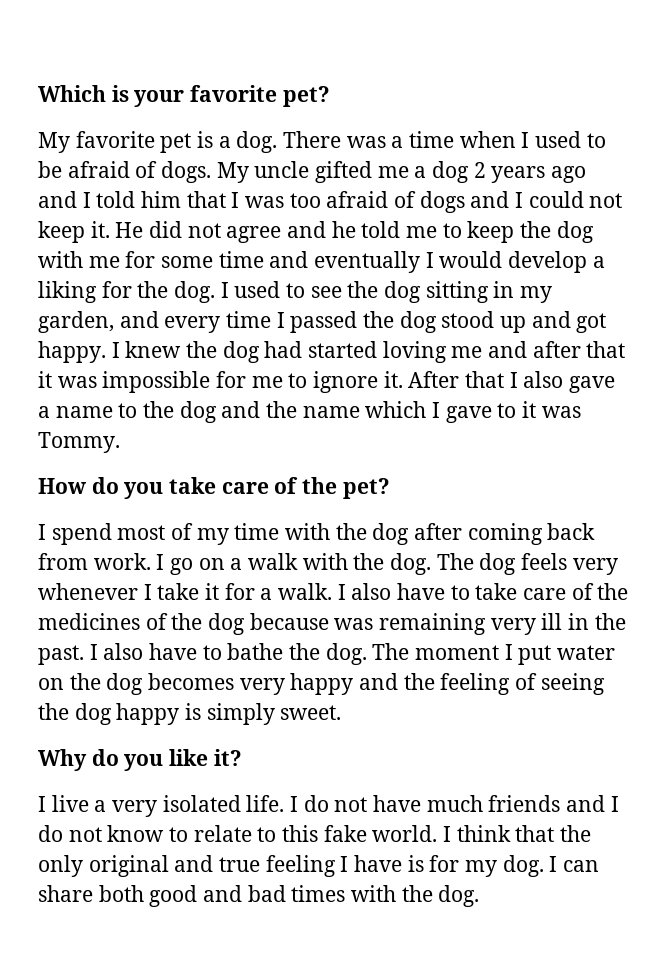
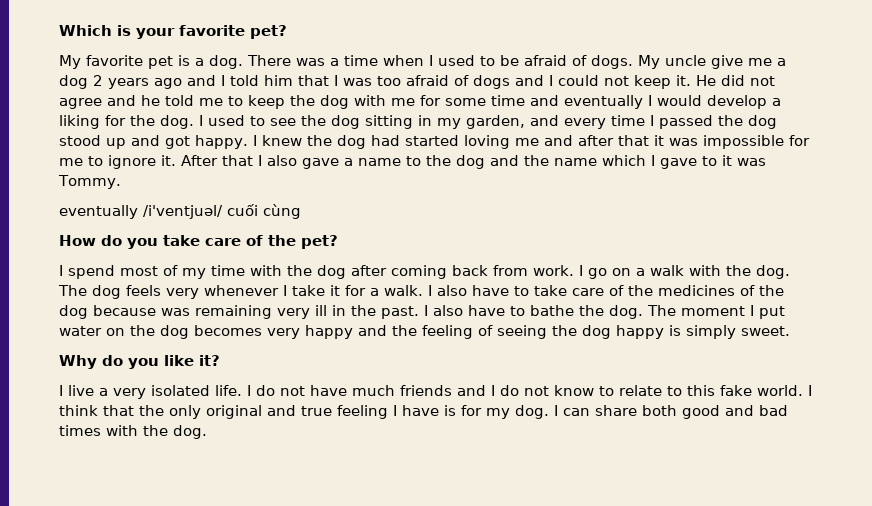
- My uncle gifted me a dog 2 years ago and I told him that I was too afraid of dogs and I could not keep it.
+ My uncle give me a dog 2 years ago and I told him that I was too afraid of dogs and I could not keep it.
+ eventually /i'ventjuəl/ cuối cùng

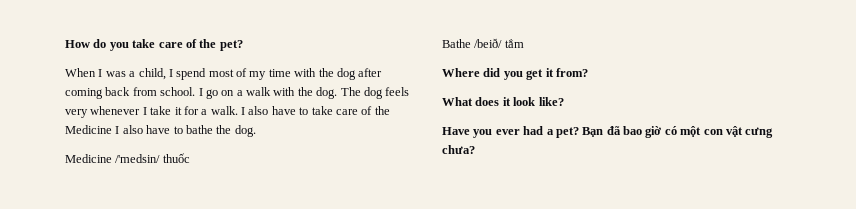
- Which is your favorite pet?
- My favorite pet is a dog. There was a time when I used to be afraid of dogs. My uncle give me a dog 2 years ago and I told him that I was too afraid of dogs and I could not keep it. He did not agree and he told me to keep the dog with me for some time and eventually I would develop a liking for the dog. I used to see the dog sitting in my garden, and every time I passed the dog stood up and got happy. I knew the dog had started loving me and after that it was impossible for me to ignore it. After that I also gave a name to the dog and the name which I gave to it was Tommy.
- eventually /i'ventjuəl/ cuối cùng
- I spend most of my time with the dog after coming back from work.
+ When I was a child, I spend most of my time with the dog after coming back from school.
- I also have to take care of the medicines of the dog because was remaining very ill in the past. I also have to bathe the dog. The moment I put water on the dog becomes very happy and the feeling of seeing the dog happy is simply sweet.
- Why do you like it?
- I live a very isolated life. I do not have much friends and I do not know to relate to this fake world. I think that the only original and true feeling I have is for my dog. I can share both good and bad times with the dog.
+ I also have to take care of the Medicine I also have to bathe the dog.
+ Medicine /'medsin/ thuốc
+ Bathe /beið/ tắm
+ Where did you get it from?
+ What does it look like?
+ Have you ever had a pet? Bạn đã bao giờ có một con vật cưng chưa?

